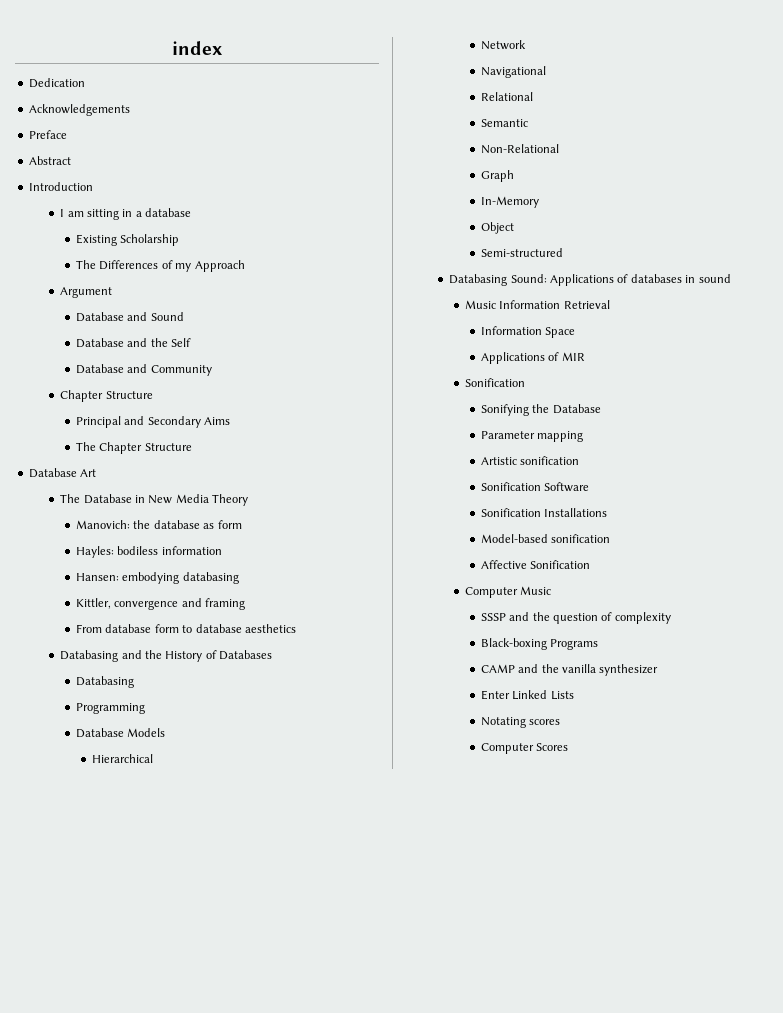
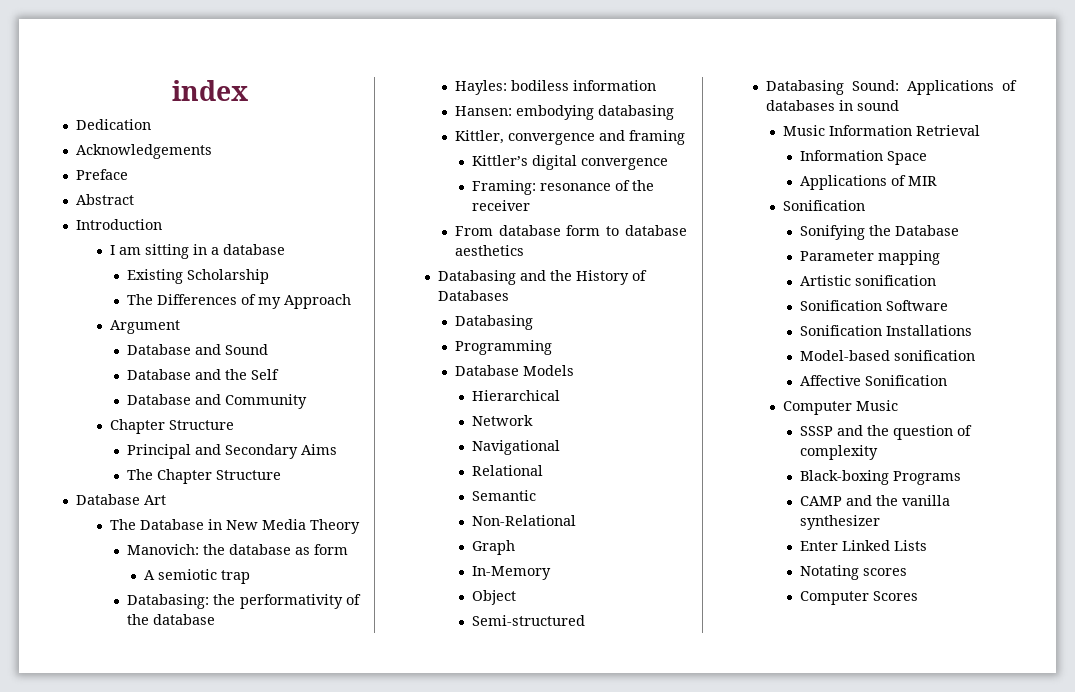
+ A semiotic trap
+ Databasing: the performativity of the database
+ Kittler’s digital convergence
+ Framing: resonance of the receiver

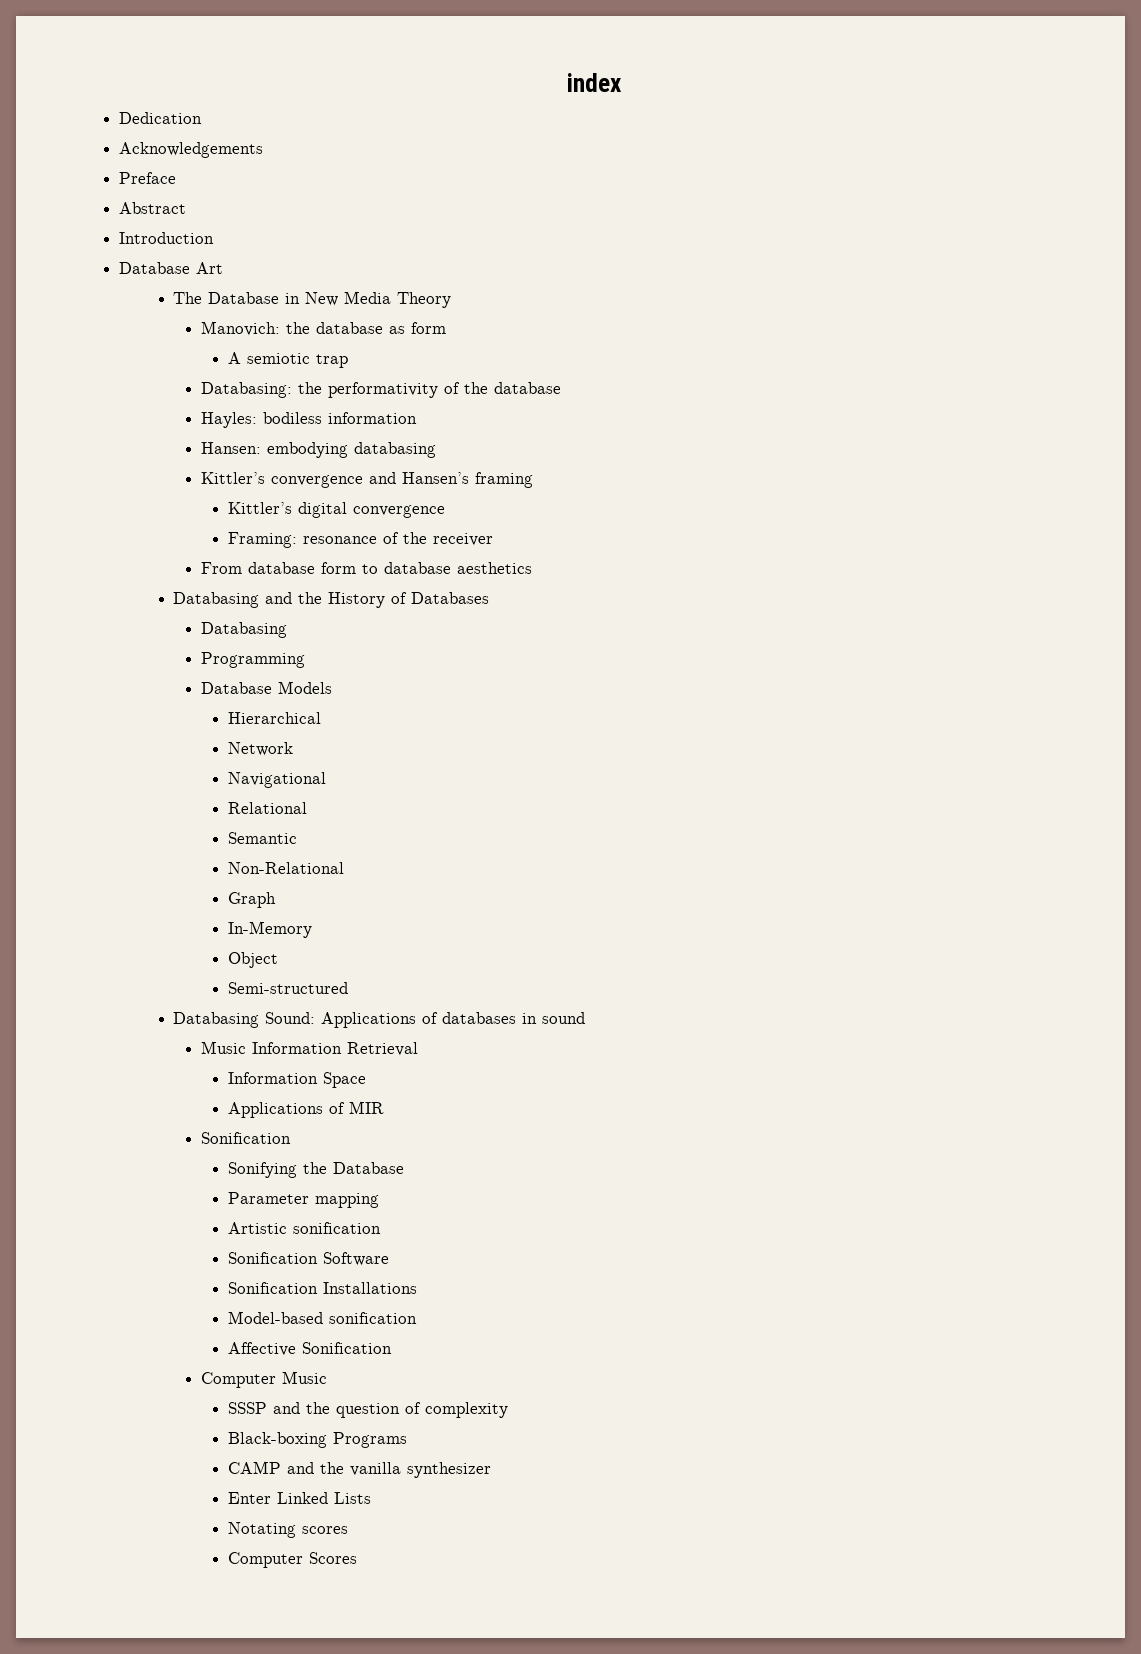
- I am sitting in a database
- Existing Scholarship
- The Differences of my Approach
- Argument
- Database and Sound
- Database and the Self
- Database and Community
- Chapter Structure
- Principal and Secondary Aims
- The Chapter Structure
- Kittler, convergence and framing
+ Kittler’s convergence and Hansen’s framing

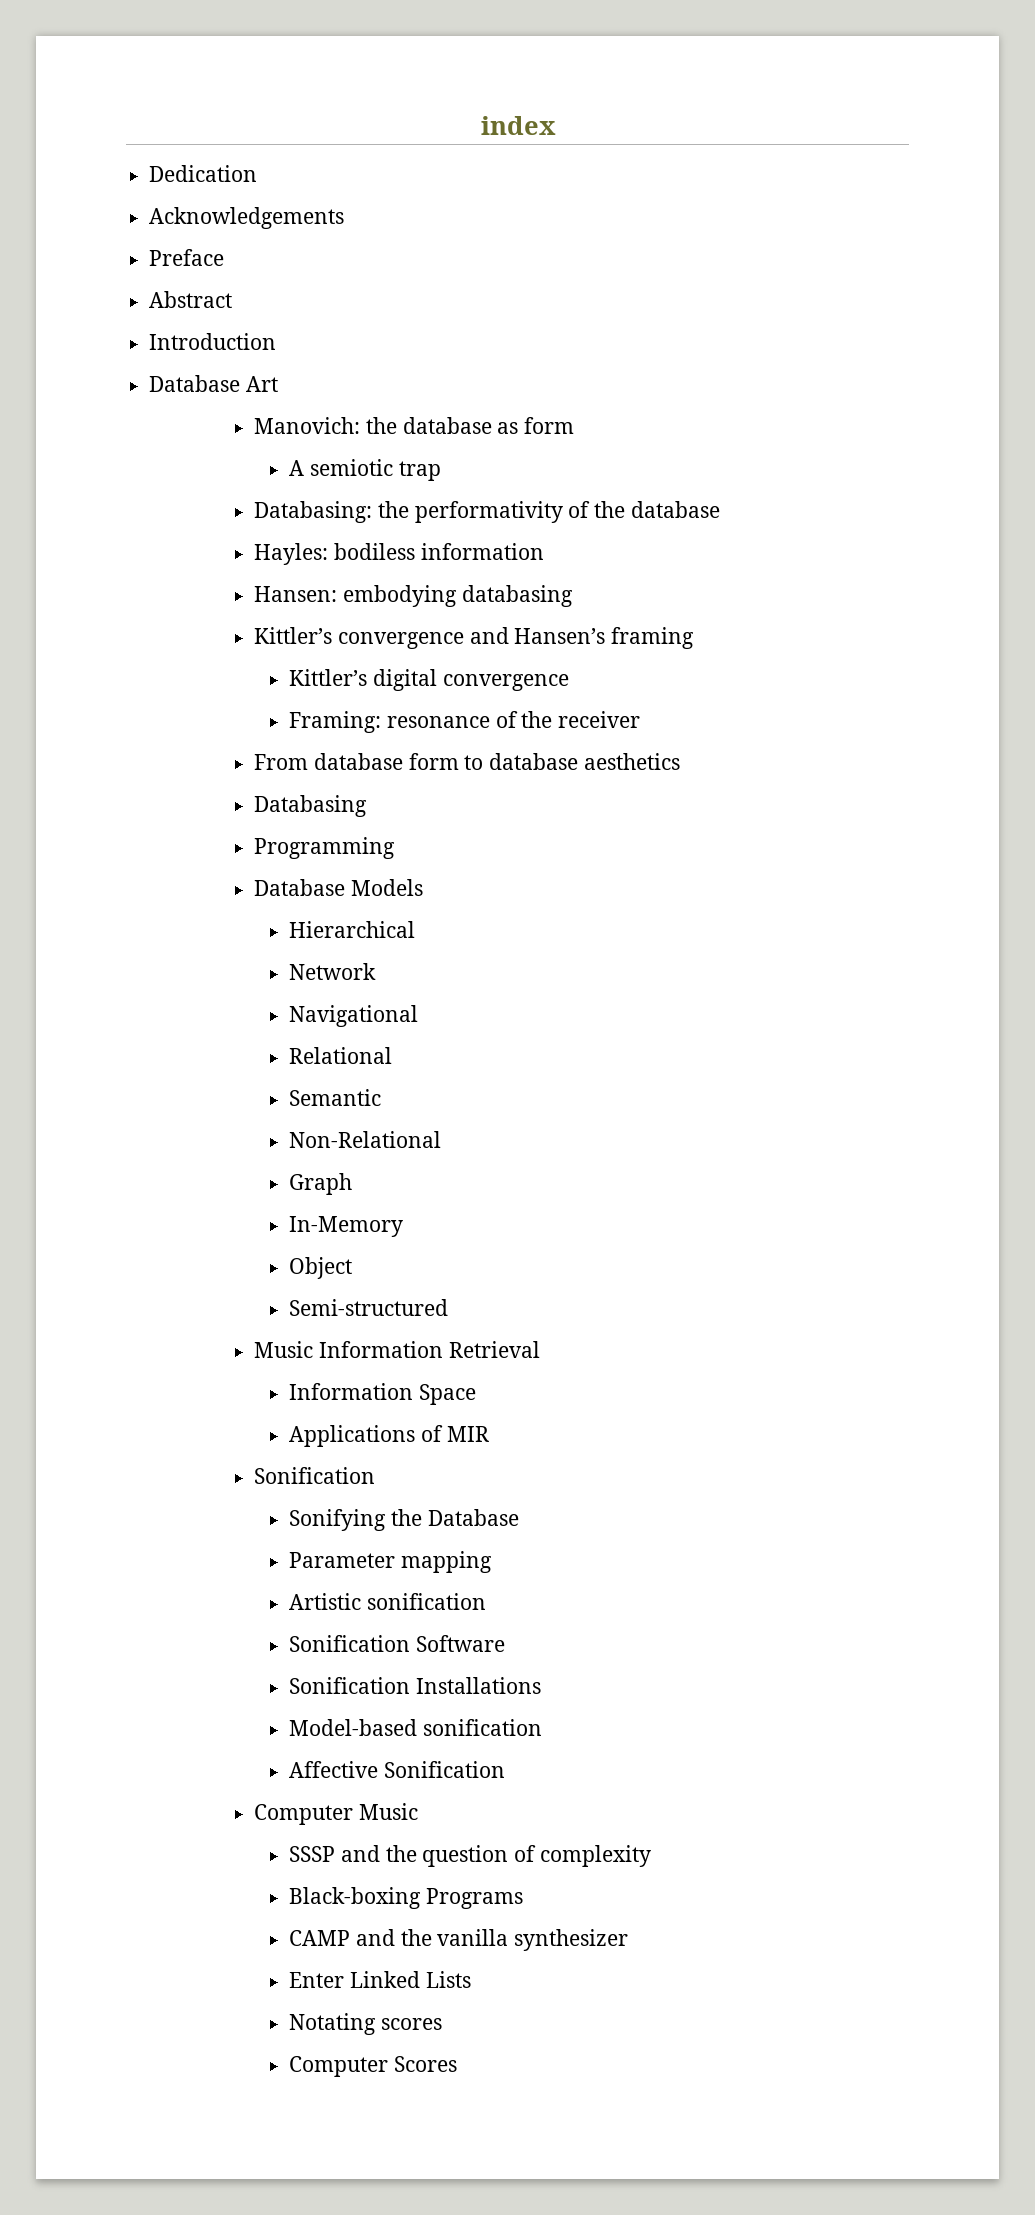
- The Database in New Media Theory
- Databasing and the History of Databases
- Databasing Sound: Applications of databases in sound

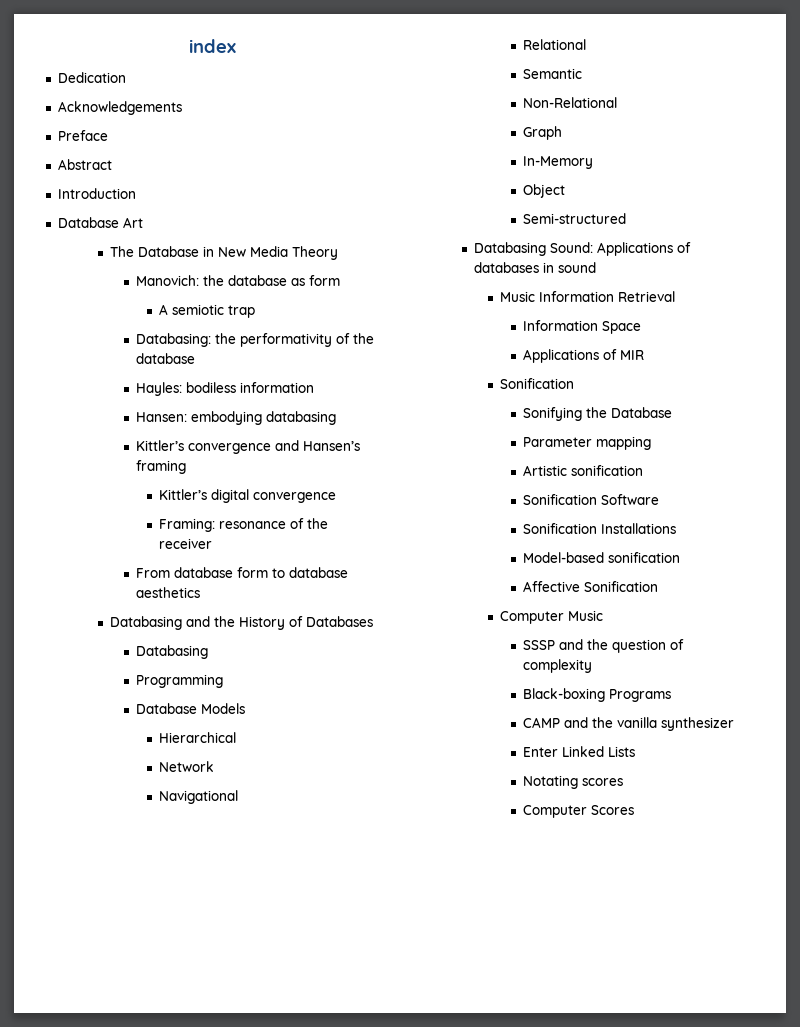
+ The Database in New Media Theory
+ Databasing and the History of Databases
+ Databasing Sound: Applications of databases in sound

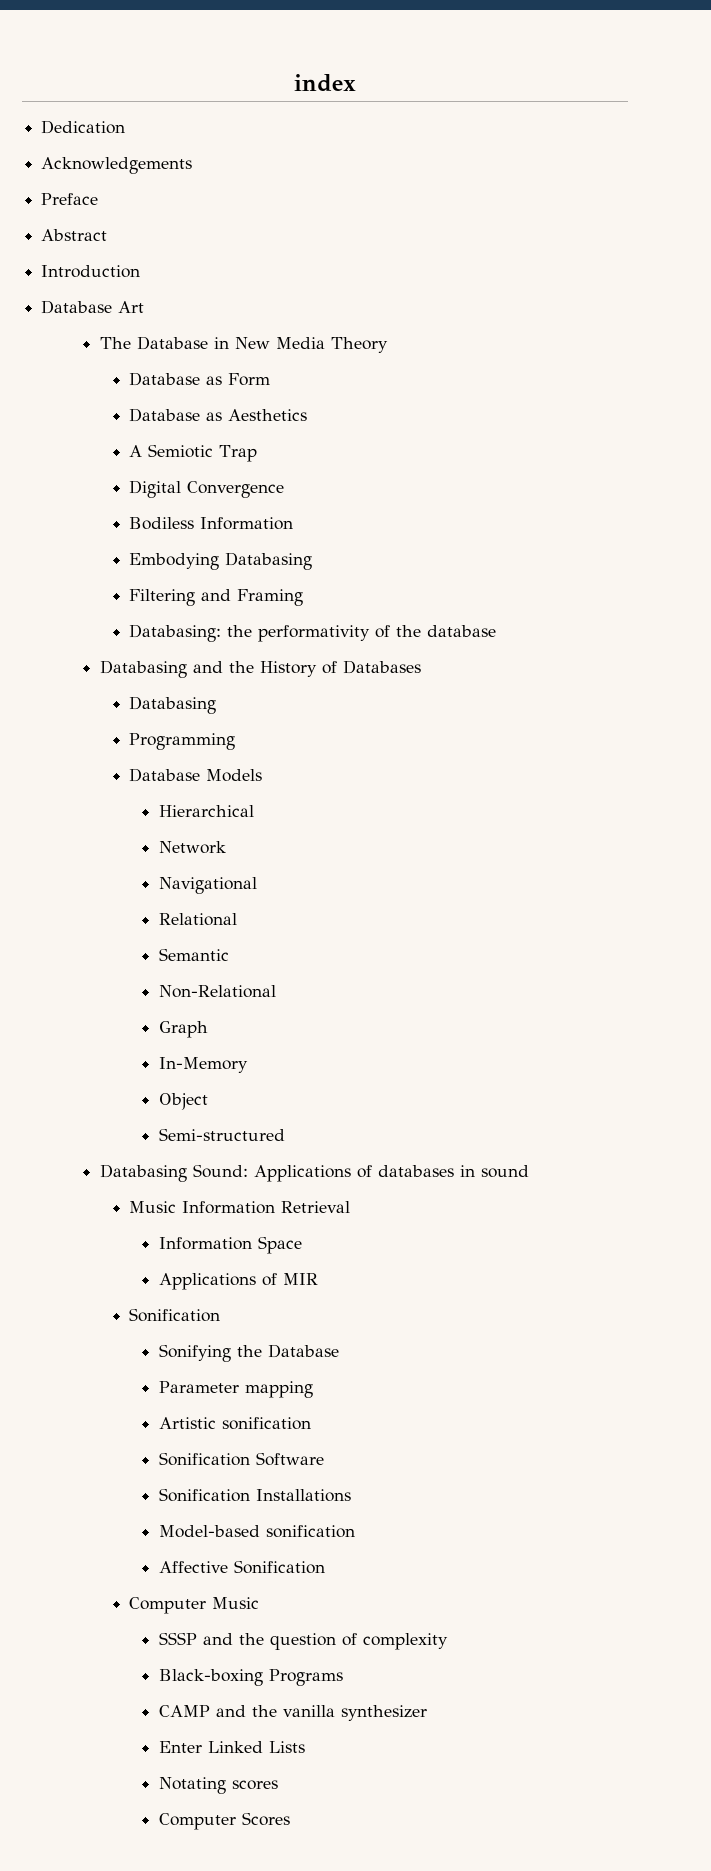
- Manovich: the database as form
- A semiotic trap
+ Database as Form
+ Database as Aesthetics
+ A Semiotic Trap
+ Digital Convergence
+ Bodiless Information
+ Embodying Databasing
+ Filtering and Framing
- Hayles: bodiless information
- Hansen: embodying databasing
- Kittler’s convergence and Hansen’s framing
- Kittler’s digital convergence
- Framing: resonance of the receiver
- From database form to database aesthetics

